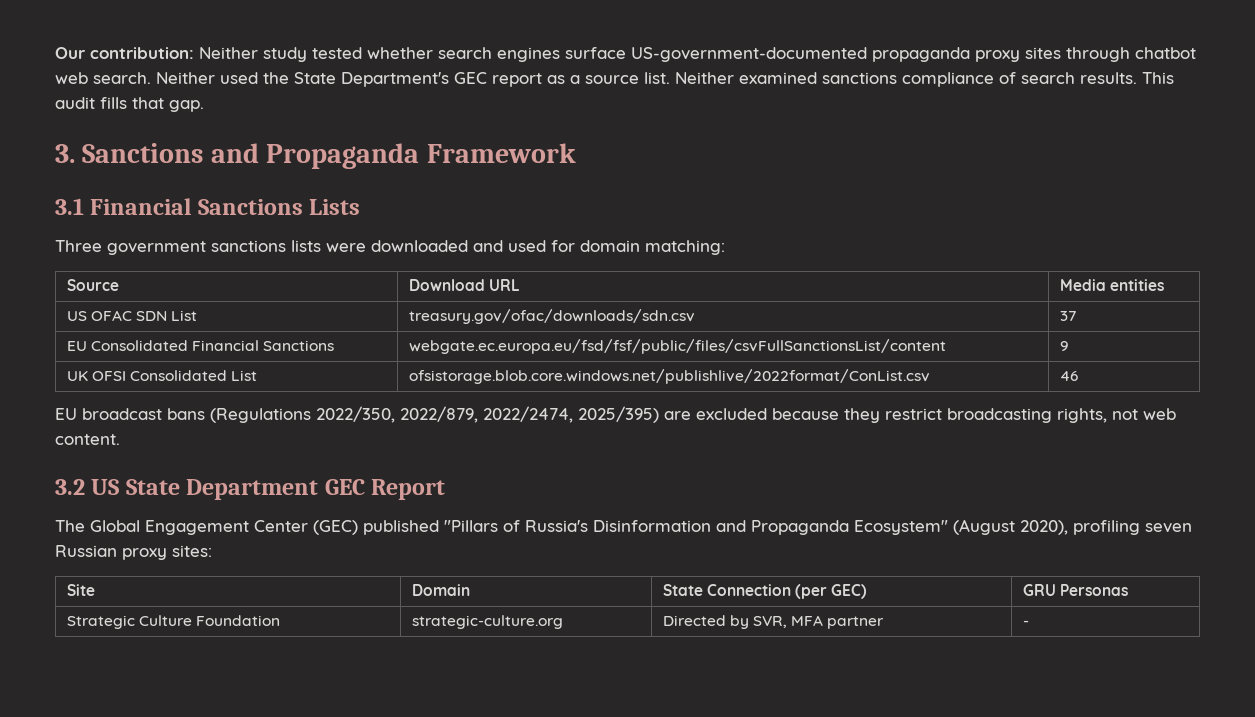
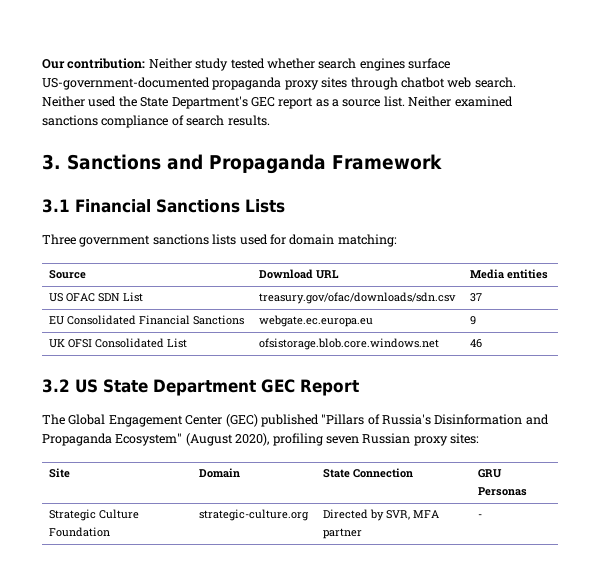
- This audit fills that gap.
- Three government sanctions lists were downloaded and used for domain matching:
+ Three government sanctions lists used for domain matching:
- EU Consolidated Financial Sanctions | webgate.ec.europa.eu/fsd/fsf/public/files/csvFullSanctionsList/content | 9
+ EU Consolidated Financial Sanctions | webgate.ec.europa.eu | 9
- UK OFSI Consolidated List | ofsistorage.blob.core.windows.net/publishlive/2022format/ConList.csv | 46
+ UK OFSI Consolidated List | ofsistorage.blob.core.windows.net | 46
- EU broadcast bans (Regulations 2022/350, 2022/879, 2022/2474, 2025/395) are excluded because they restrict broadcasting rights, not web content.
- Site | Domain | State Connection (per GEC) | GRU Personas
+ Site | Domain | State Connection | GRU Personas

